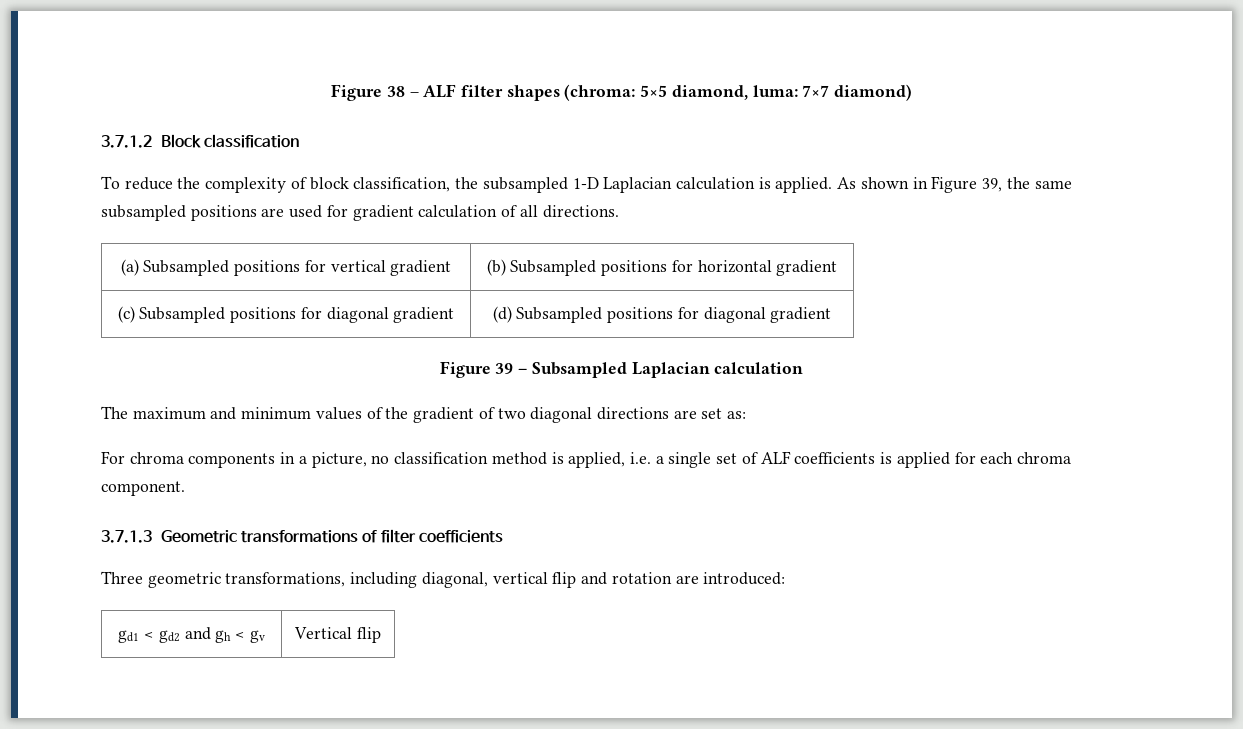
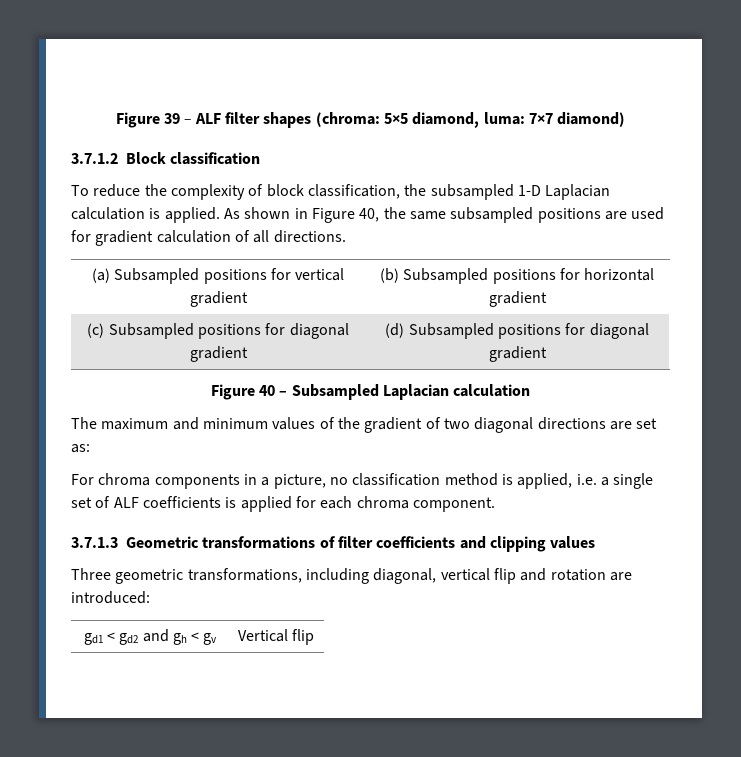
- Figure 38 – ALF filter shapes (chroma: 5×5 diamond, luma: 7×7 diamond)
+ Figure 39 – ALF filter shapes (chroma: 5×5 diamond, luma: 7×7 diamond)
- As shown in Figure 39, the same subsampled positions are used for gradient calculation of all directions.
+ As shown in Figure 40, the same subsampled positions are used for gradient calculation of all directions.
- Figure 39 – Subsampled Laplacian calculation
+ Figure 40 – Subsampled Laplacian calculation
- 3.7.1.3 Geometric transformations of filter coefficients
+ 3.7.1.3 Geometric transformations of filter coefficients and clipping values

